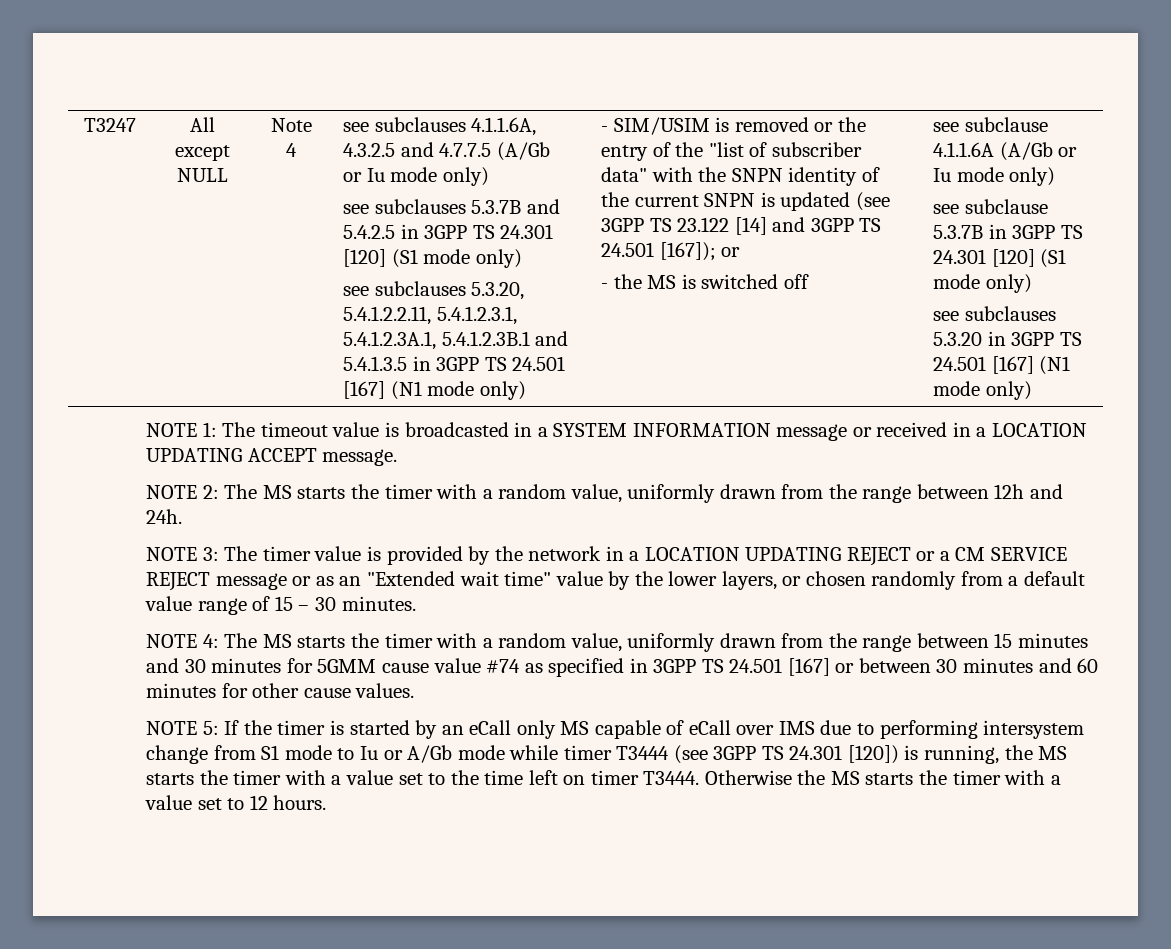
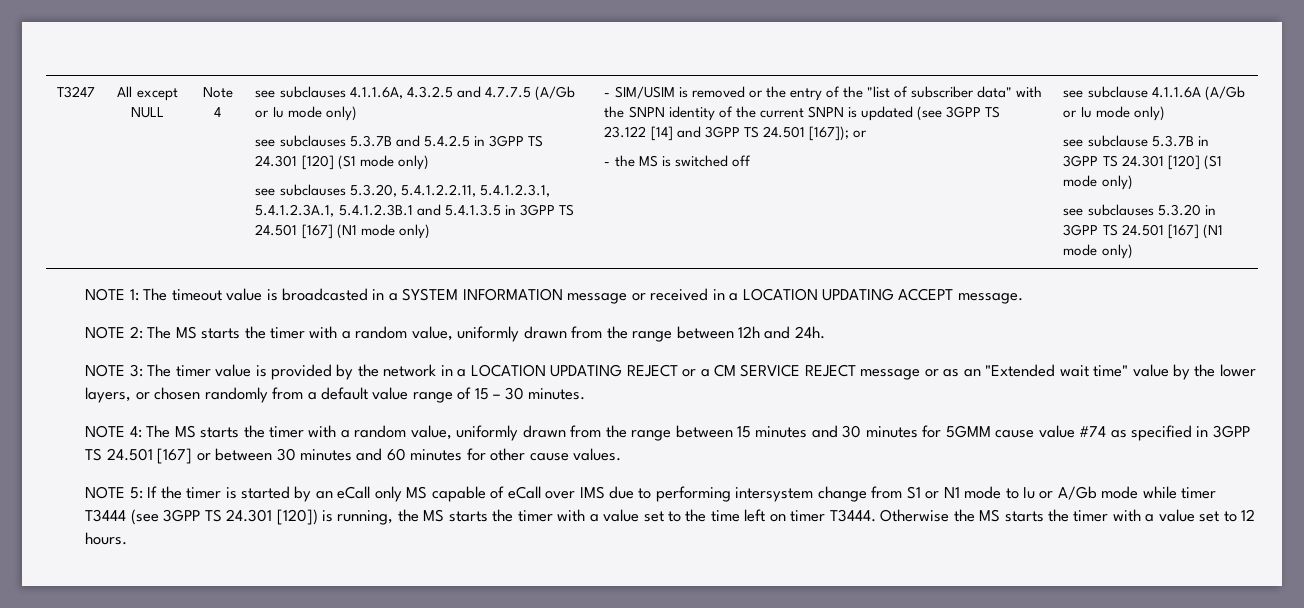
- NOTE 5: If the timer is started by an eCall only MS capable of eCall over IMS due to performing intersystem change from S1 mode to Iu or A/Gb mode while timer T3444 (see 3GPP TS 24.301 [120]) is running, the MS starts the timer with a value set to the time left on timer T3444.
+ NOTE 5: If the timer is started by an eCall only MS capable of eCall over IMS due to performing intersystem change from S1 or N1 mode to Iu or A/Gb mode while timer T3444 (see 3GPP TS 24.301 [120]) is running, the MS starts the timer with a value set to the time left on timer T3444.

